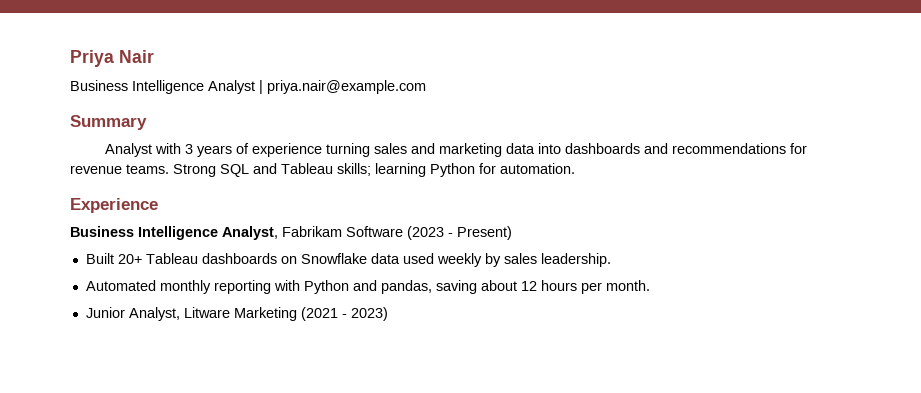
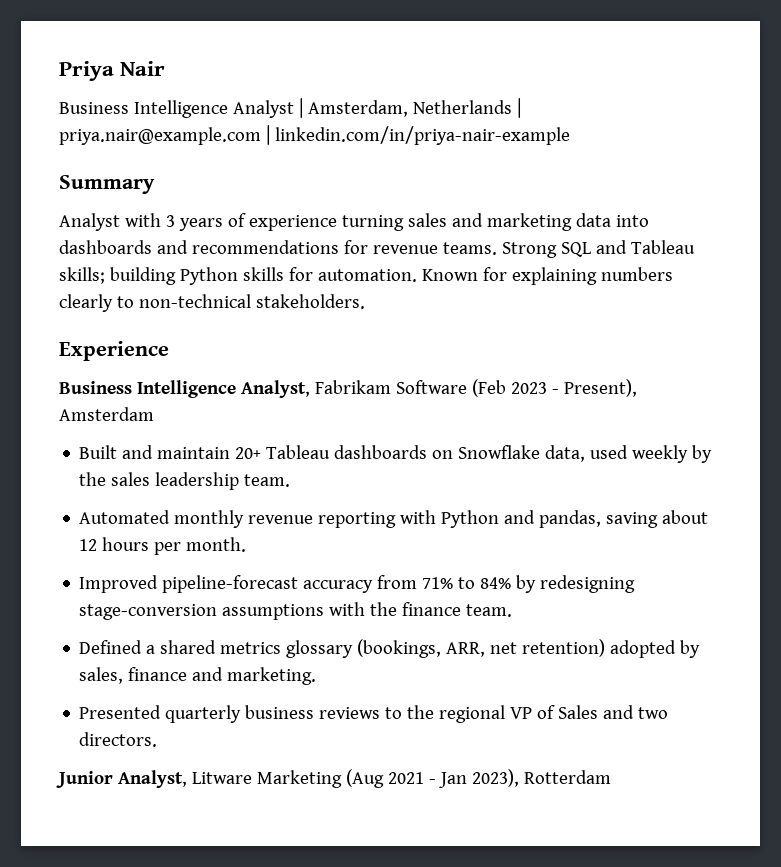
- Business Intelligence Analyst | priya.nair@example.com
+ Business Intelligence Analyst | Amsterdam, Netherlands | priya.nair@example.com | linkedin.com/in/priya-nair-example
- Strong SQL and Tableau skills; learning Python for automation.
+ Strong SQL and Tableau skills; building Python skills for automation. Known for explaining numbers clearly to non-technical stakeholders.
- Business Intelligence Analyst, Fabrikam Software (2023 - Present)
+ Business Intelligence Analyst, Fabrikam Software (Feb 2023 - Present), Amsterdam
- Built 20+ Tableau dashboards on Snowflake data used weekly by sales leadership.
+ Built and maintain 20+ Tableau dashboards on Snowflake data, used weekly by the sales leadership team.
- Automated monthly reporting with Python and pandas, saving about 12 hours per month.
+ Automated monthly revenue reporting with Python and pandas, saving about 12 hours per month.
- Junior Analyst, Litware Marketing (2021 - 2023)
+ Improved pipeline-forecast accuracy from 71% to 84% by redesigning stage-conversion assumptions with the finance team.
+ Defined a shared metrics glossary (bookings, ARR, net retention) adopted by sales, finance and marketing.
+ Presented quarterly business reviews to the regional VP of Sales and two directors.
+ Junior Analyst, Litware Marketing (Aug 2021 - Jan 2023), Rotterdam

